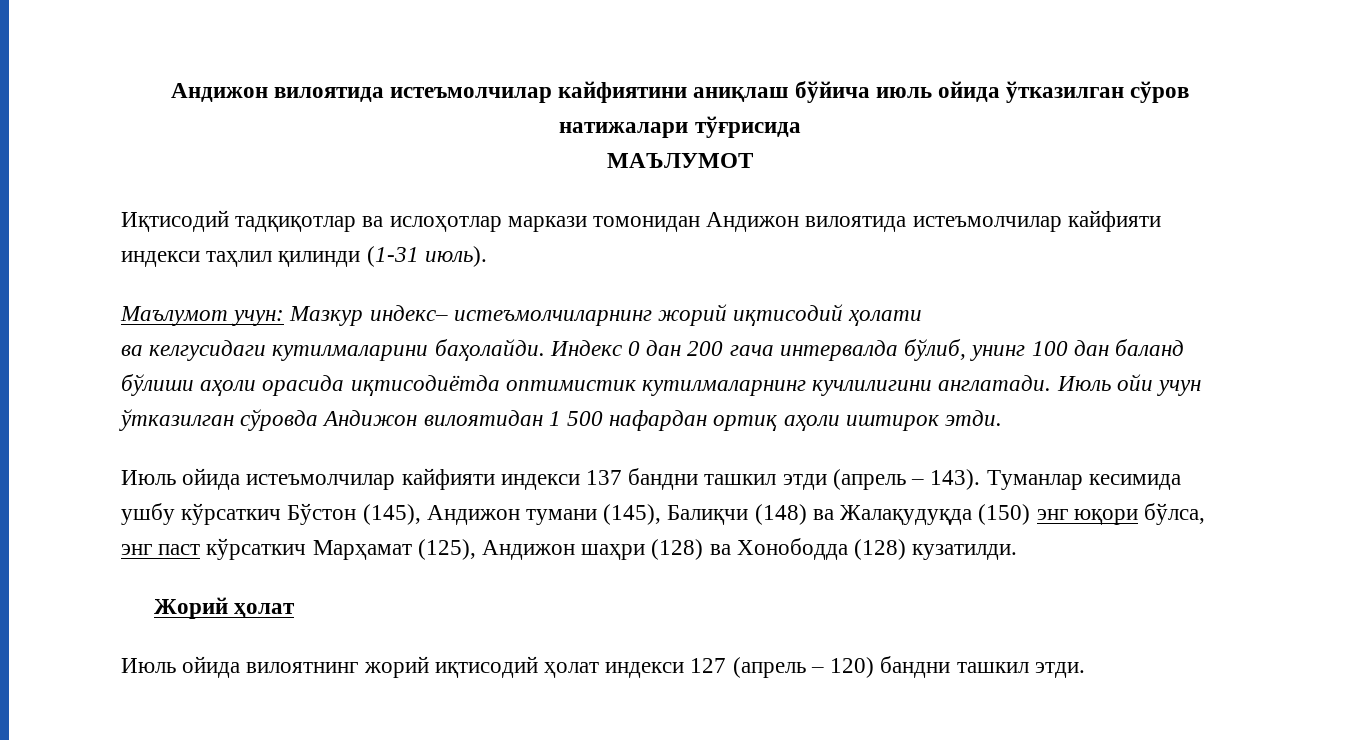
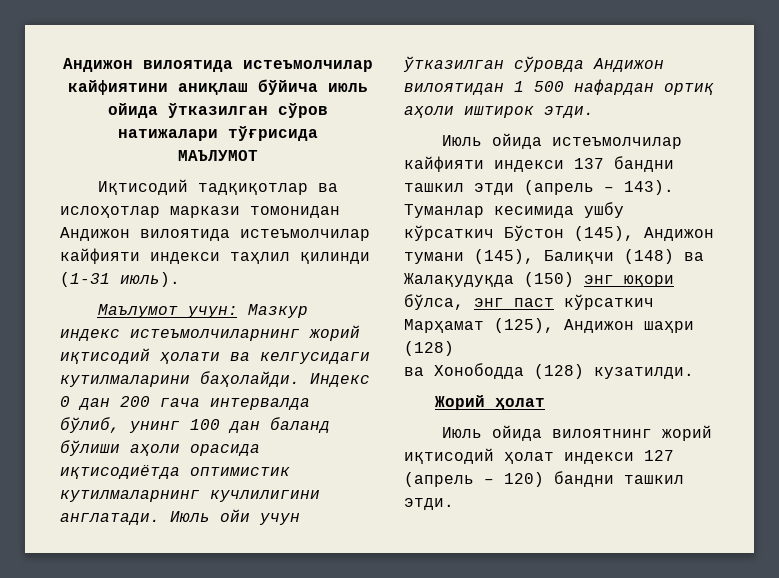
- Маълумот учун: Мазкур индекс– истеъмолчиларнинг жорий иқтисодий ҳолати
- ва келгусидаги кутилмаларини баҳолайди.
+ Маълумот учун: Мазкур индекс истеъмолчиларнинг жорий иқтисодий ҳолати ва келгусидаги кутилмаларини баҳолайди.
- Туманлар кесимида ушбу кўрсаткич Бўстон (145), Андижон тумани (145), Балиқчи (148) ва Жалақудуқда (150) энг юқори бўлса, энг паст кўрсаткич Марҳамат (125), Андижон шаҳри (128) ва Хонободда (128) кузатилди.
+ Туманлар кесимида ушбу кўрсаткич Бўстон (145), Андижон тумани (145), Балиқчи (148) ва Жалақудуқда (150) энг юқори бўлса, энг паст кўрсаткич Марҳамат (125), Андижон шаҳри (128)
+ ва Хонободда (128) кузатилди.

